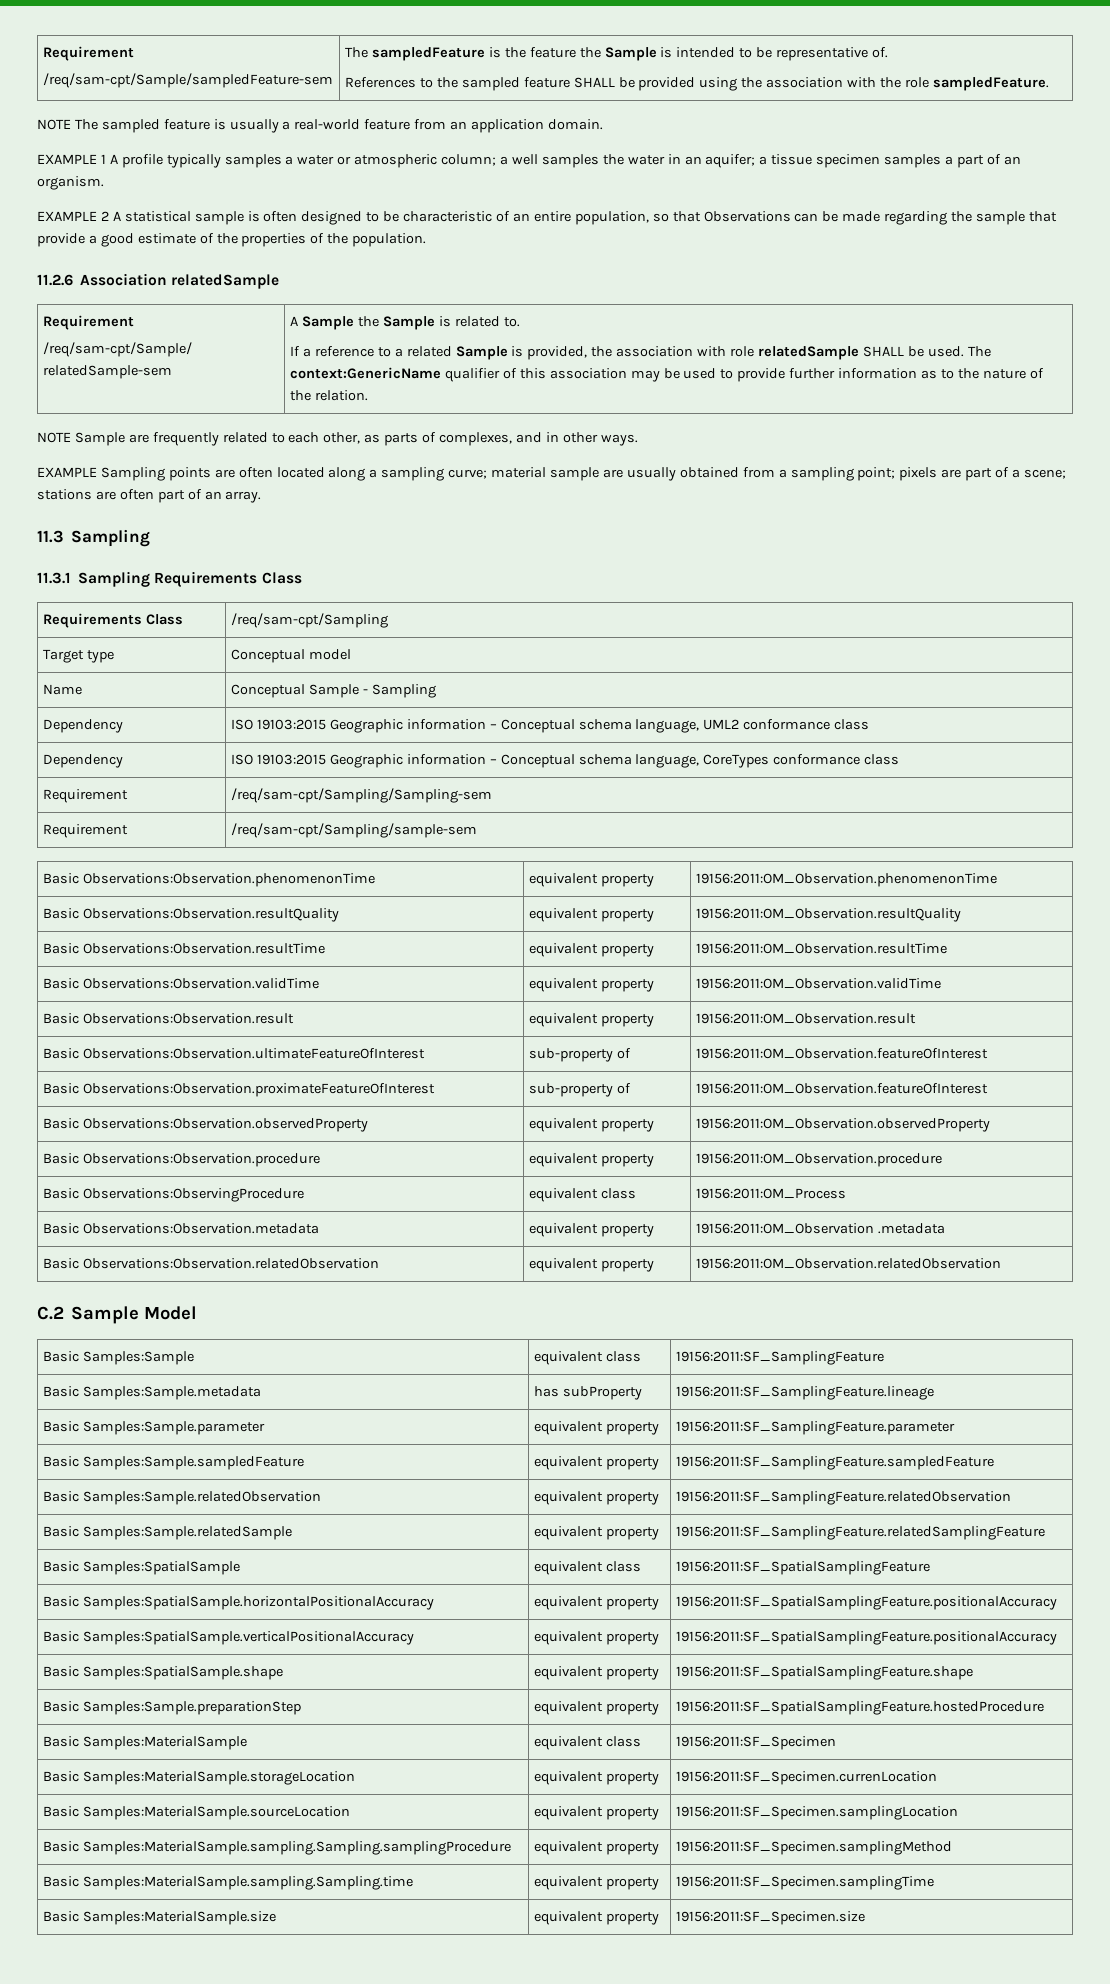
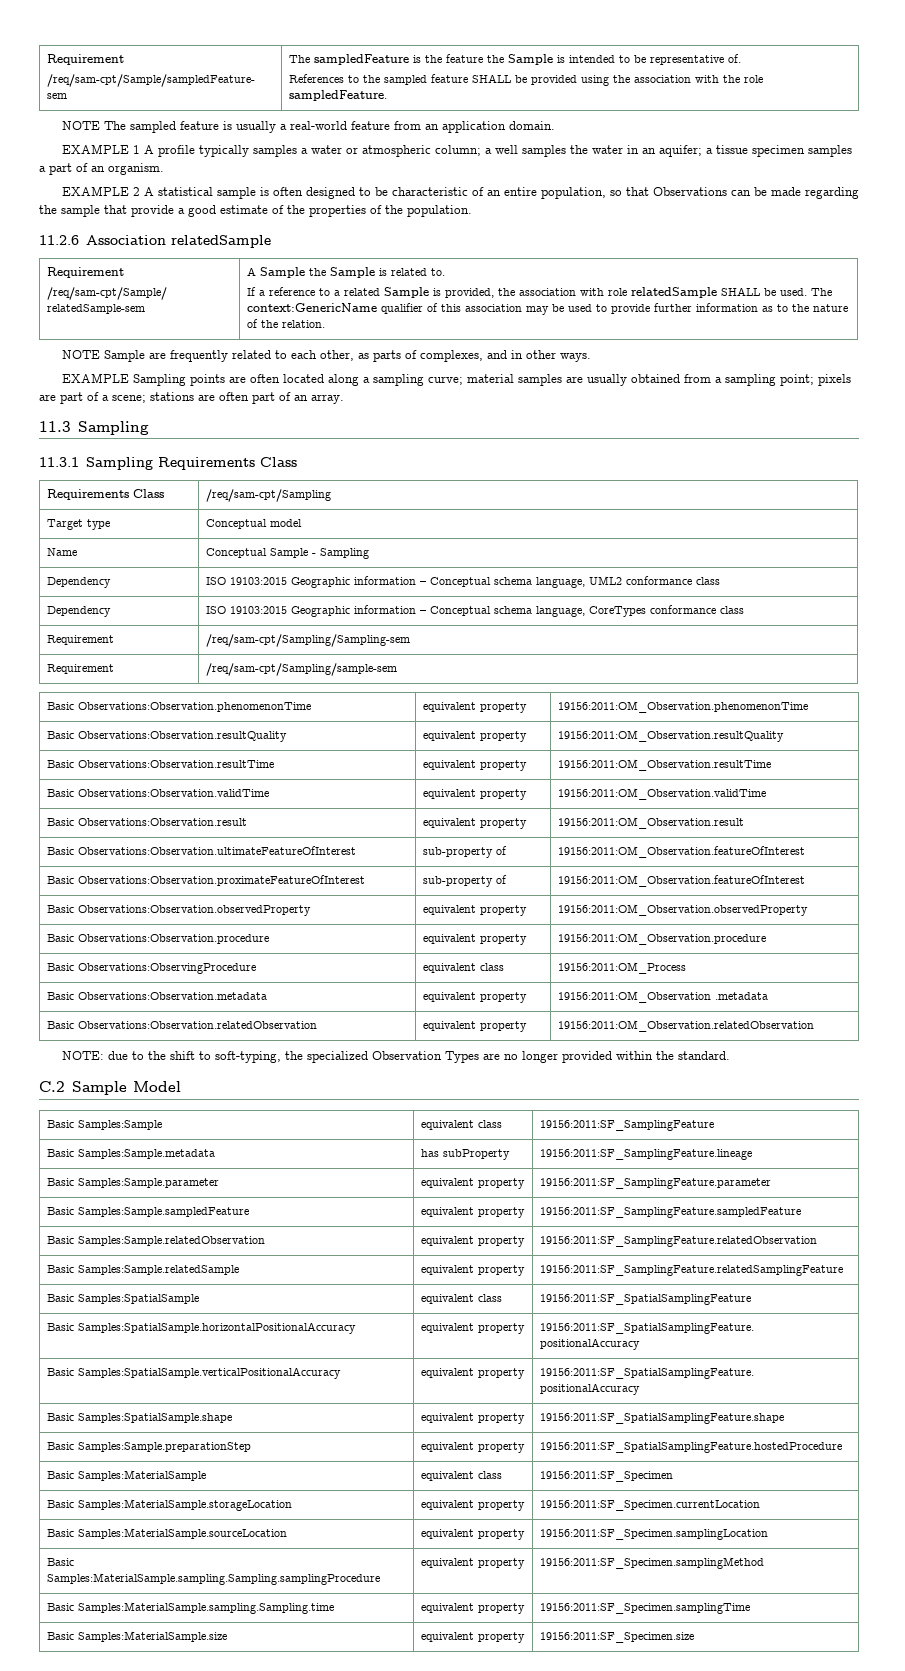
- EXAMPLE Sampling points are often located along a sampling curve; material sample are usually obtained from a sampling point; pixels are part of a scene; stations are often part of an array.
+ EXAMPLE Sampling points are often located along a sampling curve; material samples are usually obtained from a sampling point; pixels are part of a scene; stations are often part of an array.
+ NOTE: due to the shift to soft-typing, the specialized Observation Types are no longer provided within the standard.
- Basic Samples:MaterialSample.storageLocation | equivalent property | 19156:2011:SF_Specimen.currenLocation
+ Basic Samples:MaterialSample.storageLocation | equivalent property | 19156:2011:SF_Specimen.currentLocation

